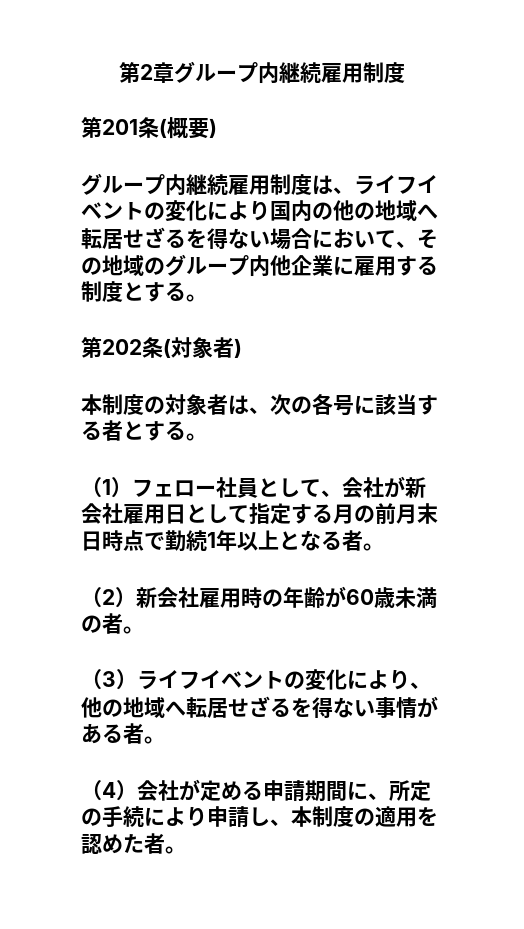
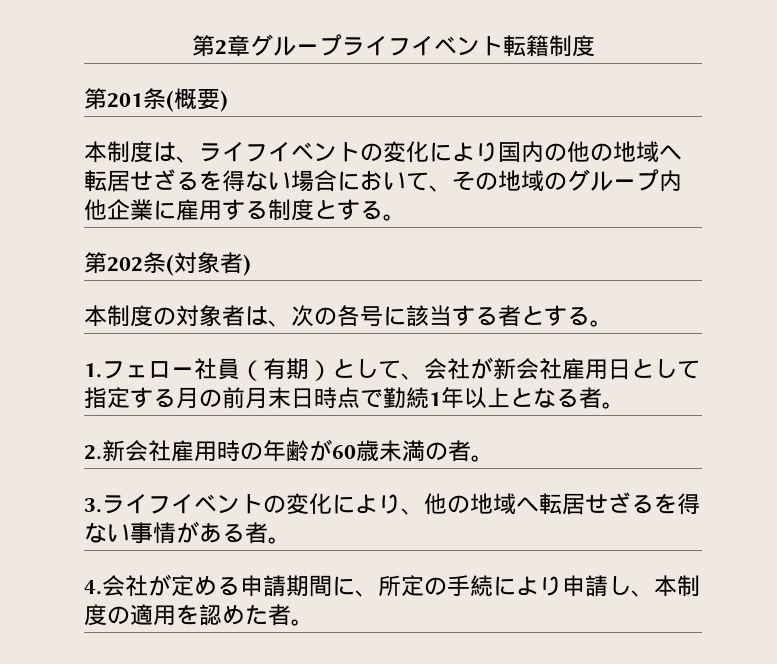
- 第2章グループ内継続雇用制度
+ 第2章グループライフイベント転籍制度
- グループ内継続雇用制度は、ライフイベントの変化により国内の他の地域へ転居せざるを得ない場合において、その地域のグループ内他企業に雇用する制度とする。
+ 本制度は、ライフイベントの変化により国内の他の地域へ転居せざるを得ない場合において、その地域のグループ内他企業に雇用する制度とする。
- （1）フェロー社員として、会社が新会社雇用日として指定する月の前月末日時点で勤続1年以上となる者。
+ 1.フェロー社員（有期）として、会社が新会社雇用日として指定する月の前月末日時点で勤続1年以上となる者。
- （2）新会社雇用時の年齢が60歳未満の者。
+ 2.新会社雇用時の年齢が60歳未満の者。
- （3）ライフイベントの変化により、他の地域へ転居せざるを得ない事情がある者。
+ 3.ライフイベントの変化により、他の地域へ転居せざるを得ない事情がある者。
- （4）会社が定める申請期間に、所定の手続により申請し、本制度の適用を認めた者。
+ 4.会社が定める申請期間に、所定の手続により申請し、本制度の適用を認めた者。

